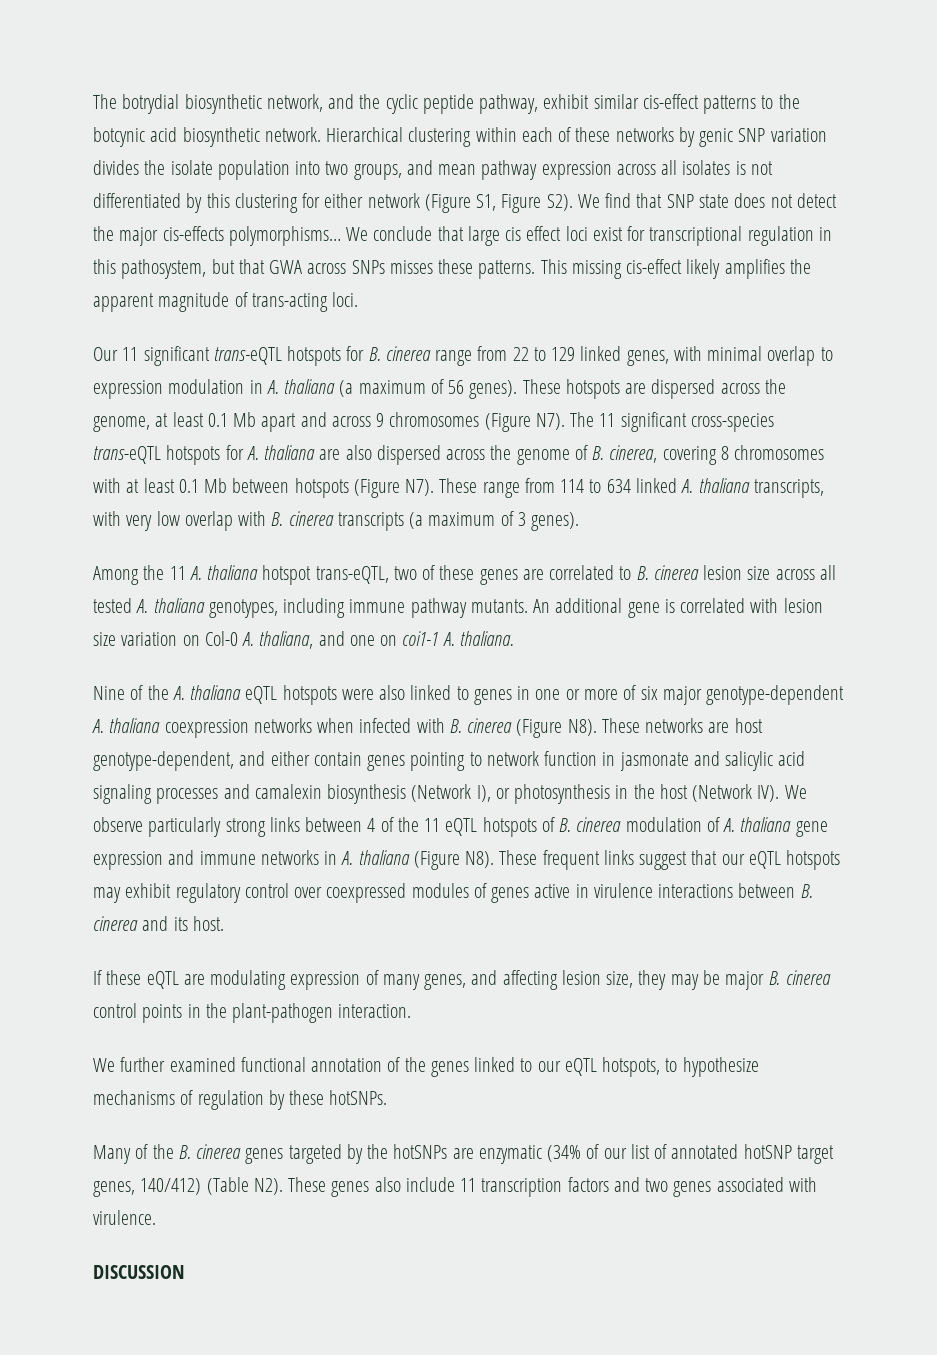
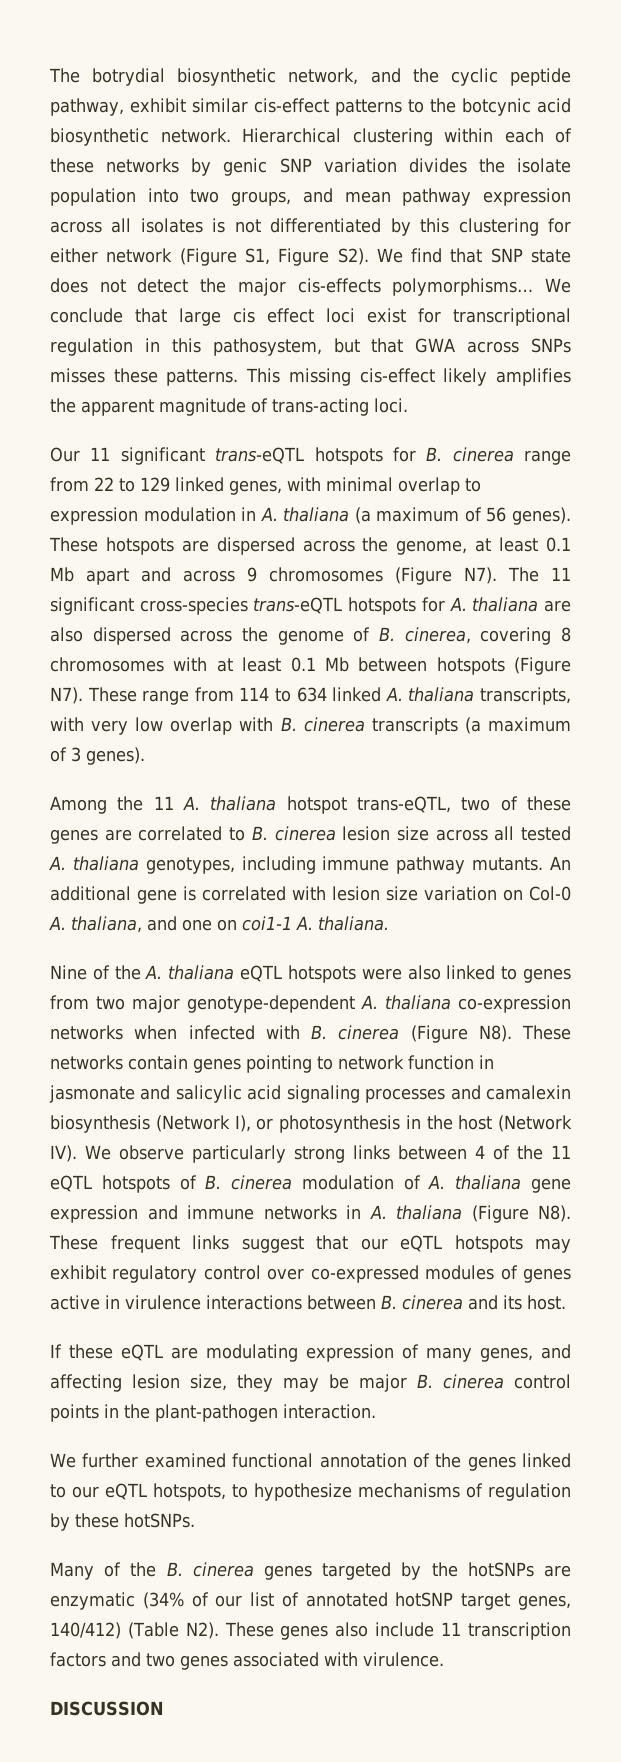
- Nine of the A. thaliana eQTL hotspots were also linked to genes in one or more of six major genotype-dependent A. thaliana coexpression networks when infected with B. cinerea (Figure N8). These networks are host genotype-dependent, and either contain genes pointing to network function in jasmonate and salicylic acid signaling processes and camalexin biosynthesis (Network I), or photosynthesis in the host (Network IV). We observe particularly strong links between 4 of the 11 eQTL hotspots of B. cinerea modulation of A. thaliana gene expression and immune networks in A. thaliana (Figure N8). These frequent links suggest that our eQTL hotspots may exhibit regulatory control over coexpressed modules of genes active in virulence interactions between B. cinerea and its host.
+ Nine of the A. thaliana eQTL hotspots were also linked to genes from two major genotype-dependent A. thaliana co-expression networks when infected with B. cinerea (Figure N8). These networks contain genes pointing to network function in jasmonate and salicylic acid signaling processes and camalexin biosynthesis (Network I), or photosynthesis in the host (Network IV). We observe particularly strong links between 4 of the 11 eQTL hotspots of B. cinerea modulation of A. thaliana gene expression and immune networks in A. thaliana (Figure N8). These frequent links suggest that our eQTL hotspots may exhibit regulatory control over co-expressed modules of genes active in virulence interactions between B. cinerea and its host.

